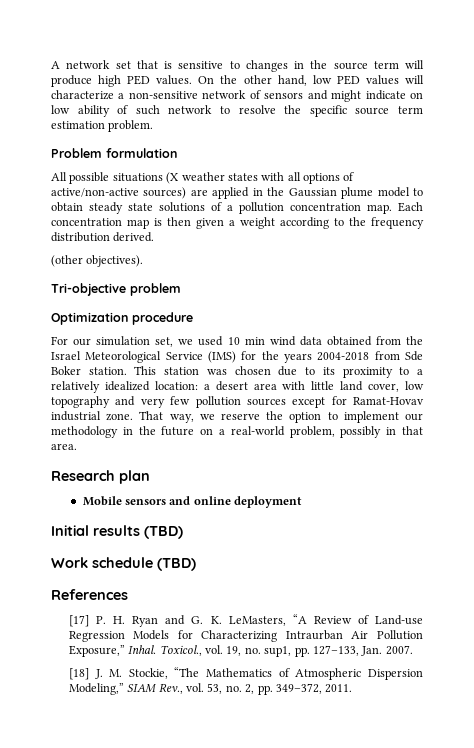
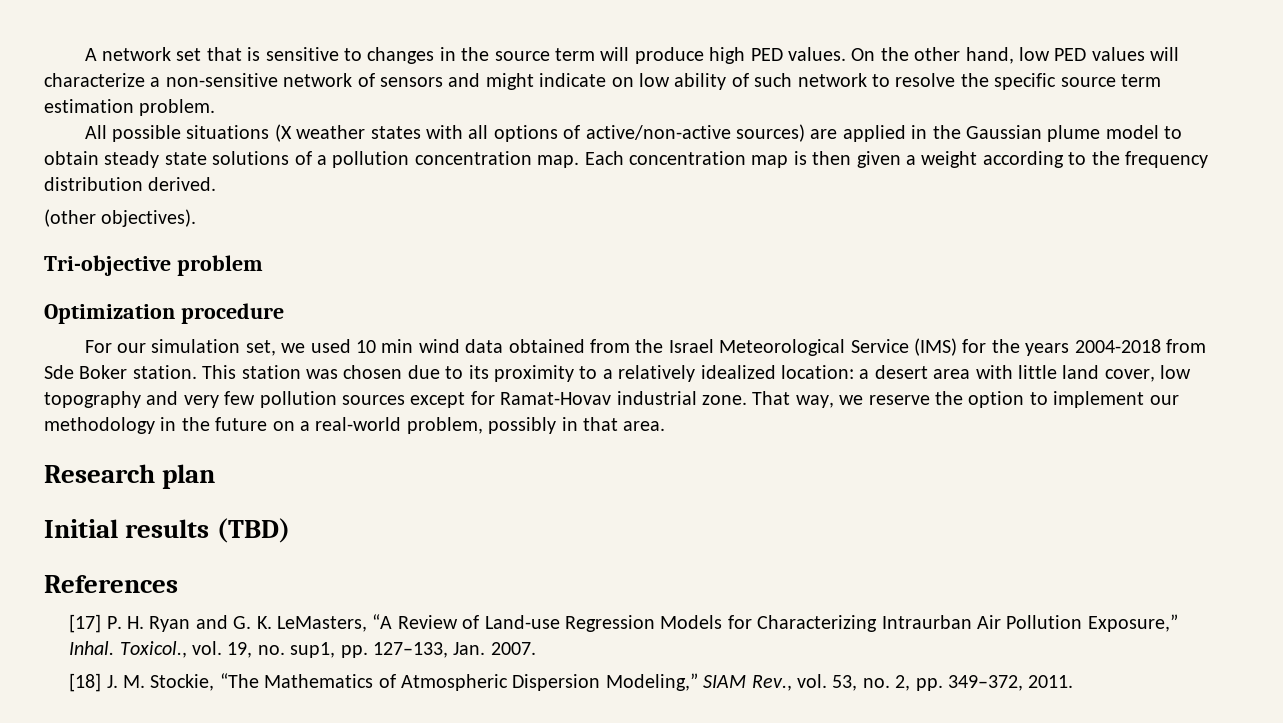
- Problem formulation
- Mobile sensors and online deployment
- Work schedule (TBD)

